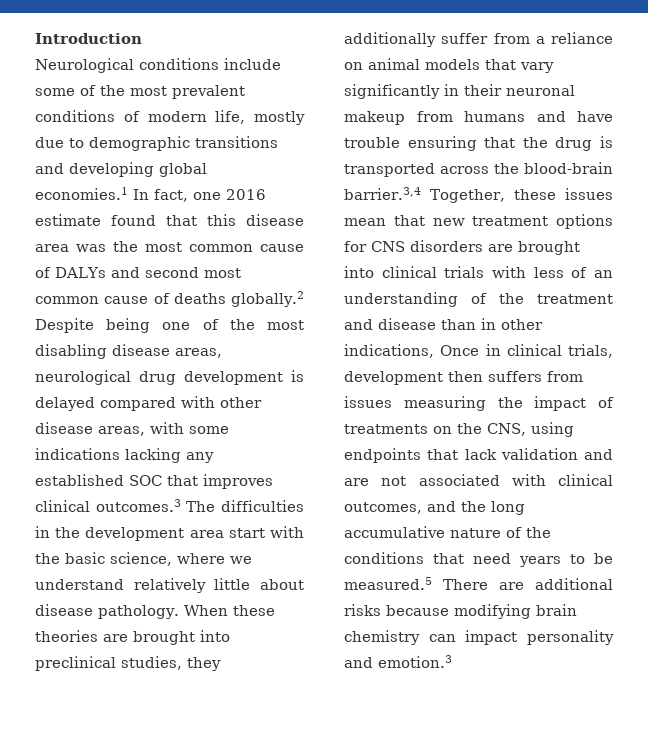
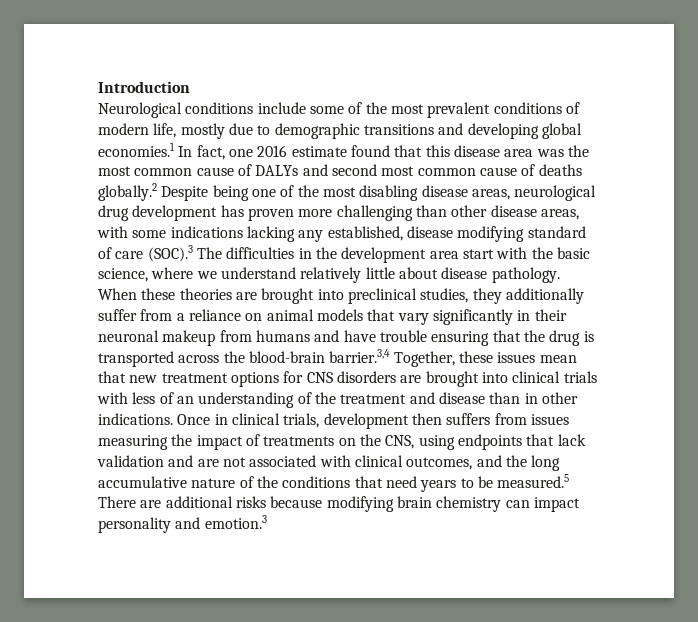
- Neurological conditions include some of the most prevalent conditions of modern life, mostly due to demographic transitions and developing global economies.1 In fact, one 2016 estimate found that this disease area was the most common cause of DALYs and second most common cause of deaths globally.2 Despite being one of the most disabling disease areas, neurological drug development is delayed compared with other disease areas, with some indications lacking any established SOC that improves clinical outcomes.3 The difficulties in the development area start with the basic science, where we understand relatively little about disease pathology.
+ Neurological conditions include some of the most prevalent conditions of modern life, mostly due to demographic transitions and developing global economies.1 In fact, one 2016 estimate found that this disease area was the most common cause of DALYs and second most common cause of deaths globally.2 Despite being one of the most disabling disease areas, neurological drug development has proven more challenging than other disease areas, with some indications lacking any established, disease modifying standard of care (SOC).3 The difficulties in the development area start with the basic science, where we understand relatively little about disease pathology.
- When these theories are brought into preclinical studies, they additionally suffer from a reliance on animal models that vary significantly in their neuronal makeup from humans and have trouble ensuring that the drug is transported across the blood-brain barrier.3,4 Together, these issues mean that new treatment options for CNS disorders are brought into clinical trials with less of an understanding of the treatment and disease than in other indications, Once in clinical trials, development then suffers from issues measuring the impact of treatments on the CNS, using endpoints that lack validation and are not associated with clinical outcomes, and the long accumulative nature of the conditions that need years to be measured.5 There are additional risks because modifying brain chemistry can impact personality and emotion.3
+ When these theories are brought into preclinical studies, they additionally suffer from a reliance on animal models that vary significantly in their neuronal makeup from humans and have trouble ensuring that the drug is transported across the blood-brain barrier.3,4 Together, these issues mean that new treatment options for CNS disorders are brought into clinical trials with less of an understanding of the treatment and disease than in other indications. Once in clinical trials, development then suffers from issues measuring the impact of treatments on the CNS, using endpoints that lack validation and are not associated with clinical outcomes, and the long accumulative nature of the conditions that need years to be measured.5 There are additional risks because modifying brain chemistry can impact personality and emotion.3

